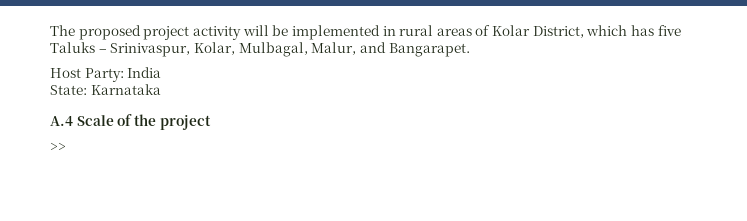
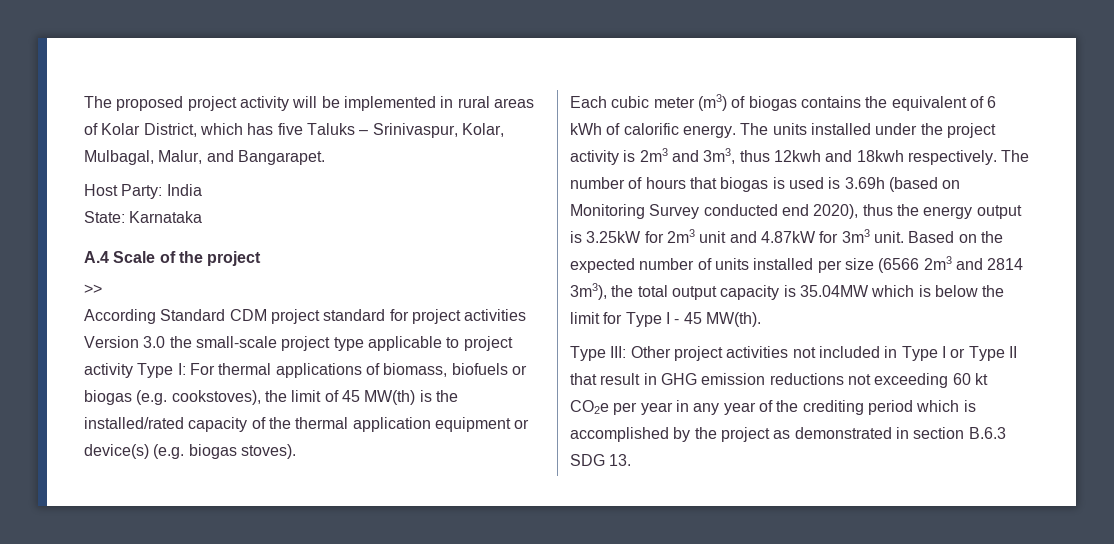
+ According Standard CDM project standard for project activities Version 3.0 the small-scale project type applicable to project activity Type I: For thermal applications of biomass, biofuels or biogas (e.g. cookstoves), the limit of 45 MW(th) is the installed/rated capacity of the thermal application equipment or device(s) (e.g. biogas stoves).
+ Each cubic meter (m3) of biogas contains the equivalent of 6 kWh of calorific energy. The units installed under the project activity is 2m3 and 3m3, thus 12kwh and 18kwh respectively. The number of hours that biogas is used is 3.69h (based on Monitoring Survey conducted end 2020), thus the energy output is 3.25kW for 2m3 unit and 4.87kW for 3m3 unit. Based on the expected number of units installed per size (6566 2m3 and 2814 3m3), the total output capacity is 35.04MW which is below the limit for Type I - 45 MW(th).
+ Type III: Other project activities not included in Type I or Type II that result in GHG emission reductions not exceeding 60 kt CO2e per year in any year of the crediting period which is accomplished by the project as demonstrated in section B.6.3 SDG 13.

